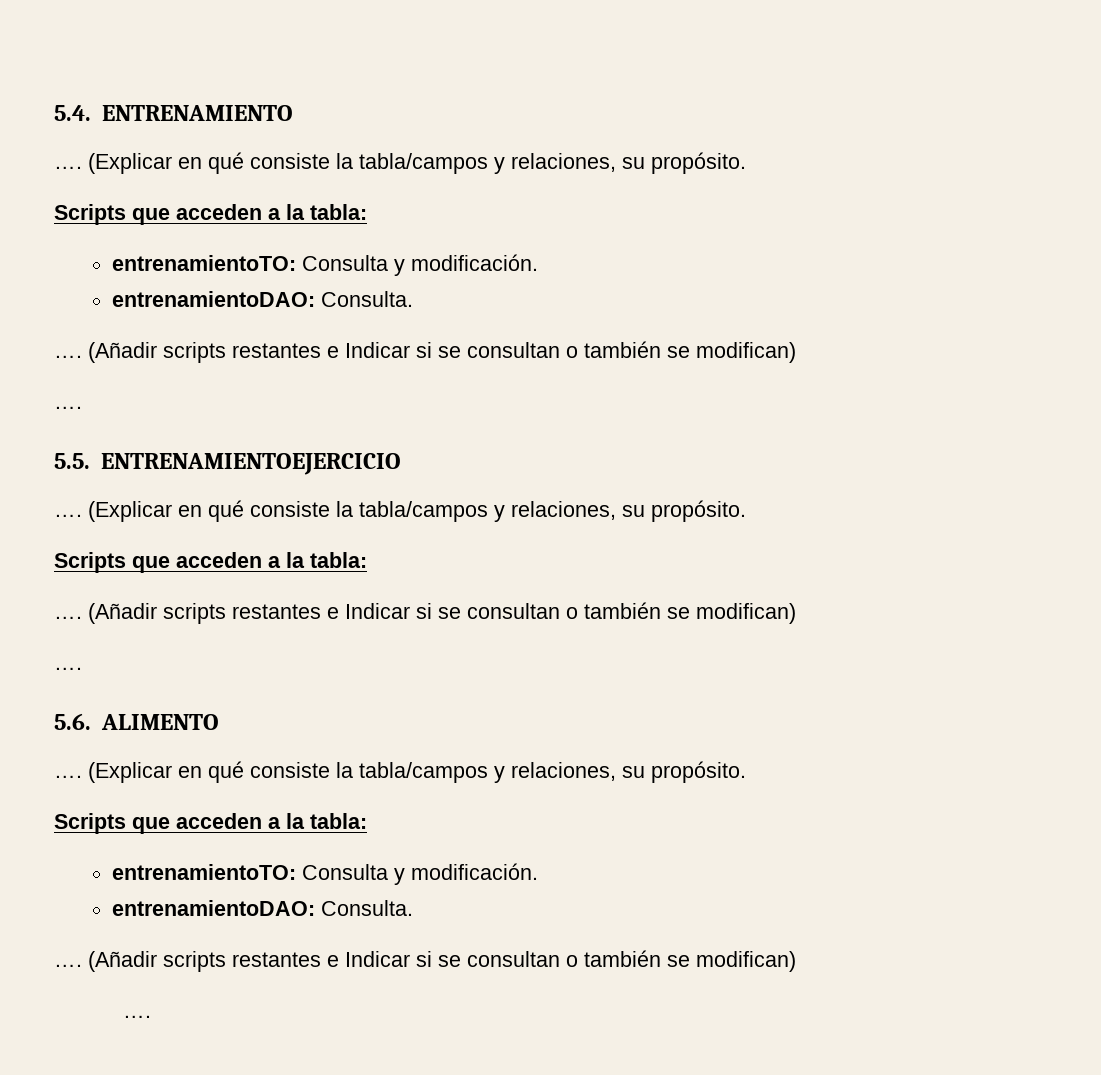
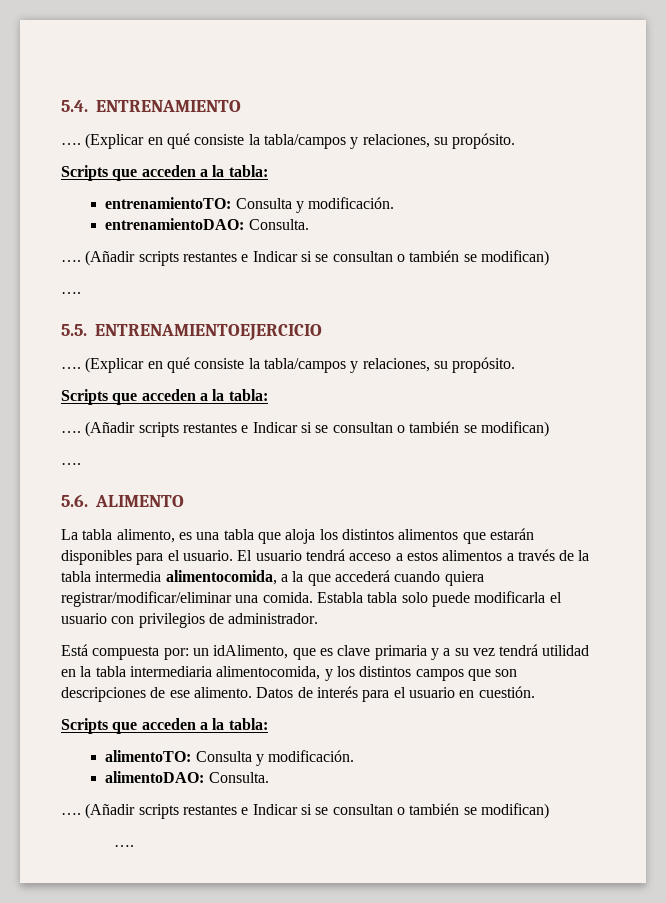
  5.6. ALIMENTO
- …. (Explicar en qué consiste la tabla/campos y relaciones, su propósito.
+ La tabla alimento, es una tabla que aloja los distintos alimentos que estarán disponibles para el usuario. El usuario tendrá acceso a estos alimentos a través de la tabla intermedia alimentocomida, a la que accederá cuando quiera registrar/modificar/eliminar una comida. Establa tabla solo puede modificarla el usuario con privilegios de administrador.
+ Está compuesta por: un idAlimento, que es clave primaria y a su vez tendrá utilidad en la tabla intermediaria alimentocomida, y los distintos campos que son descripciones de ese alimento. Datos de interés para el usuario en cuestión.
  Scripts que acceden a la tabla:
- entrenamientoTO: Consulta y modificación.
- entrenamientoDAO: Consulta.
+ alimentoTO: Consulta y modificación.
+ alimentoDAO: Consulta.

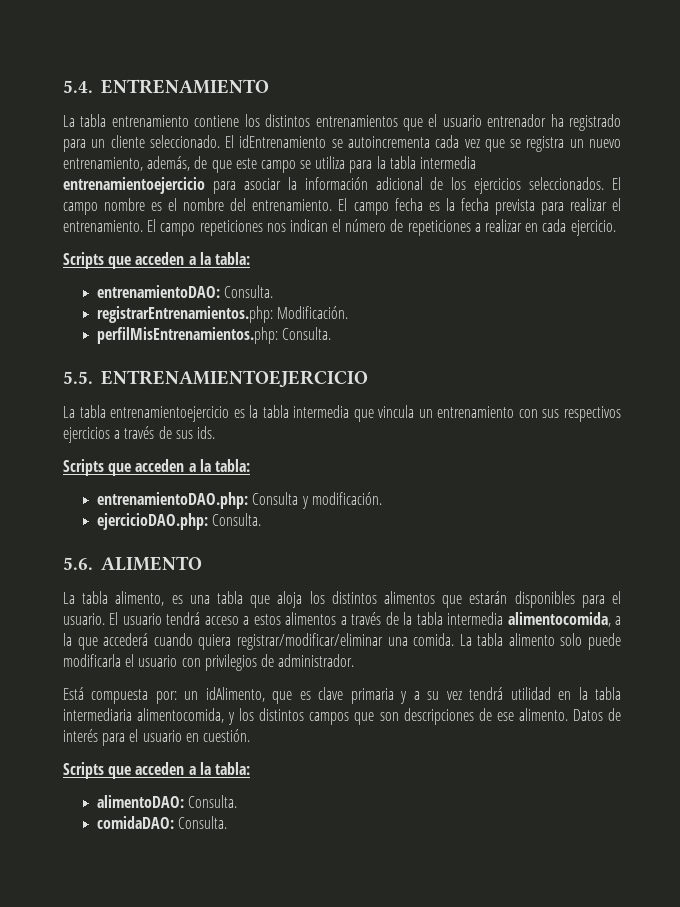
  5.4. ENTRENAMIENTO
- …. (Explicar en qué consiste la tabla/campos y relaciones, su propósito.
+ La tabla entrenamiento contiene los distintos entrenamientos que el usuario entrenador ha registrado para un cliente seleccionado. El idEntrenamiento se autoincrementa cada vez que se registra un nuevo entrenamiento, además, de que este campo se utiliza para la tabla intermedia entrenamientoejercicio para asociar la información adicional de los ejercicios seleccionados. El campo nombre es el nombre del entrenamiento. El campo fecha es la fecha prevista para realizar el entrenamiento. El campo repeticiones nos indican el número de repeticiones a realizar en cada ejercicio.
  Scripts que acceden a la tabla:
- entrenamientoTO: Consulta y modificación.
  entrenamientoDAO: Consulta.
- …. (Añadir scripts restantes e Indicar si se consultan o también se modifican)
- ….
+ registrarEntrenamientos.php: Modificación.
+ perfilMisEntrenamientos.php: Consulta.
  5.5. ENTRENAMIENTOEJERCICIO
- …. (Explicar en qué consiste la tabla/campos y relaciones, su propósito.
+ La tabla entrenamientoejercicio es la tabla intermedia que vincula un entrenamiento con sus respectivos ejercicios a través de sus ids.
  Scripts que acceden a la tabla:
- …. (Añadir scripts restantes e Indicar si se consultan o también se modifican)
- ….
+ entrenamientoDAO.php: Consulta y modificación.
+ ejercicioDAO.php: Consulta.
- Establa tabla solo puede modificarla el usuario con privilegios de administrador.
+ La tabla alimento solo puede modificarla el usuario con privilegios de administrador.
- alimentoTO: Consulta y modificación.
  alimentoDAO: Consulta.
- …. (Añadir scripts restantes e Indicar si se consultan o también se modifican)
- ….
+ comidaDAO: Consulta.

